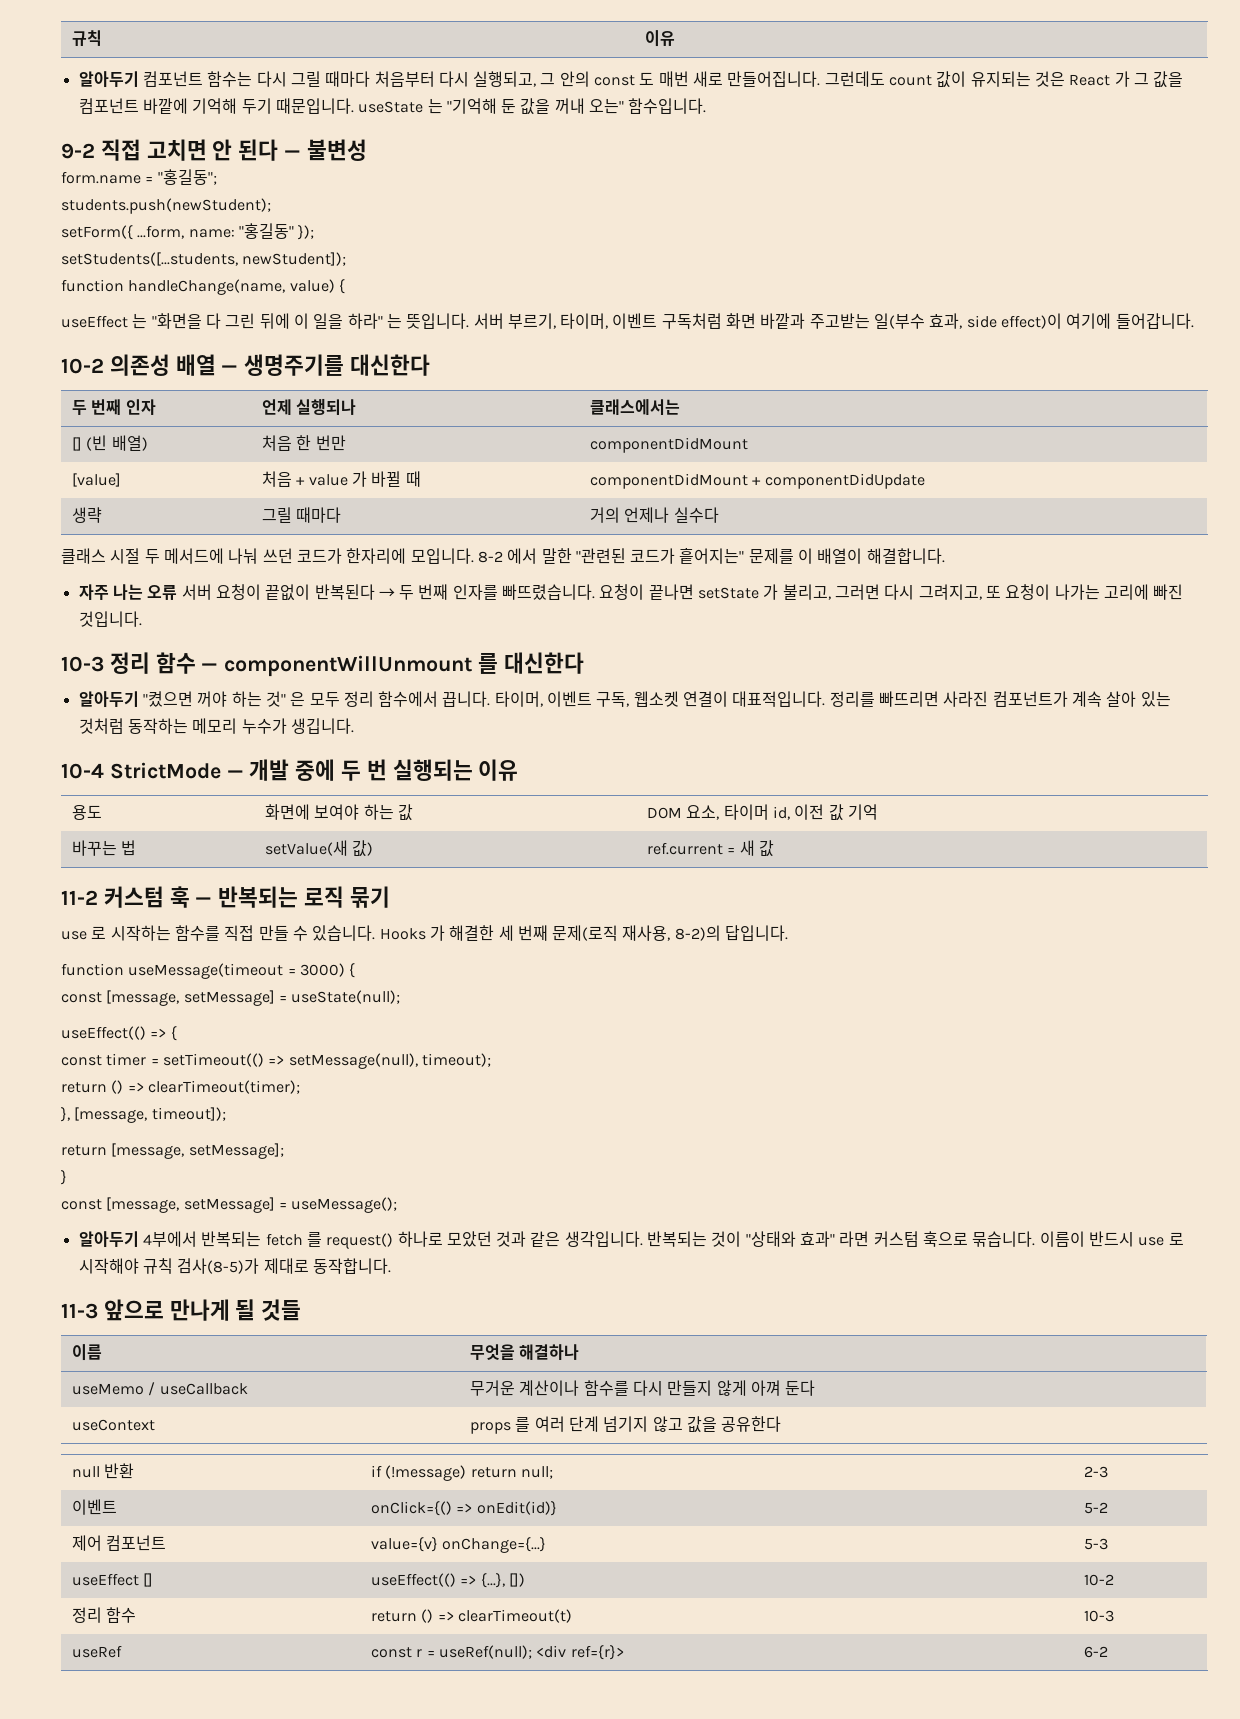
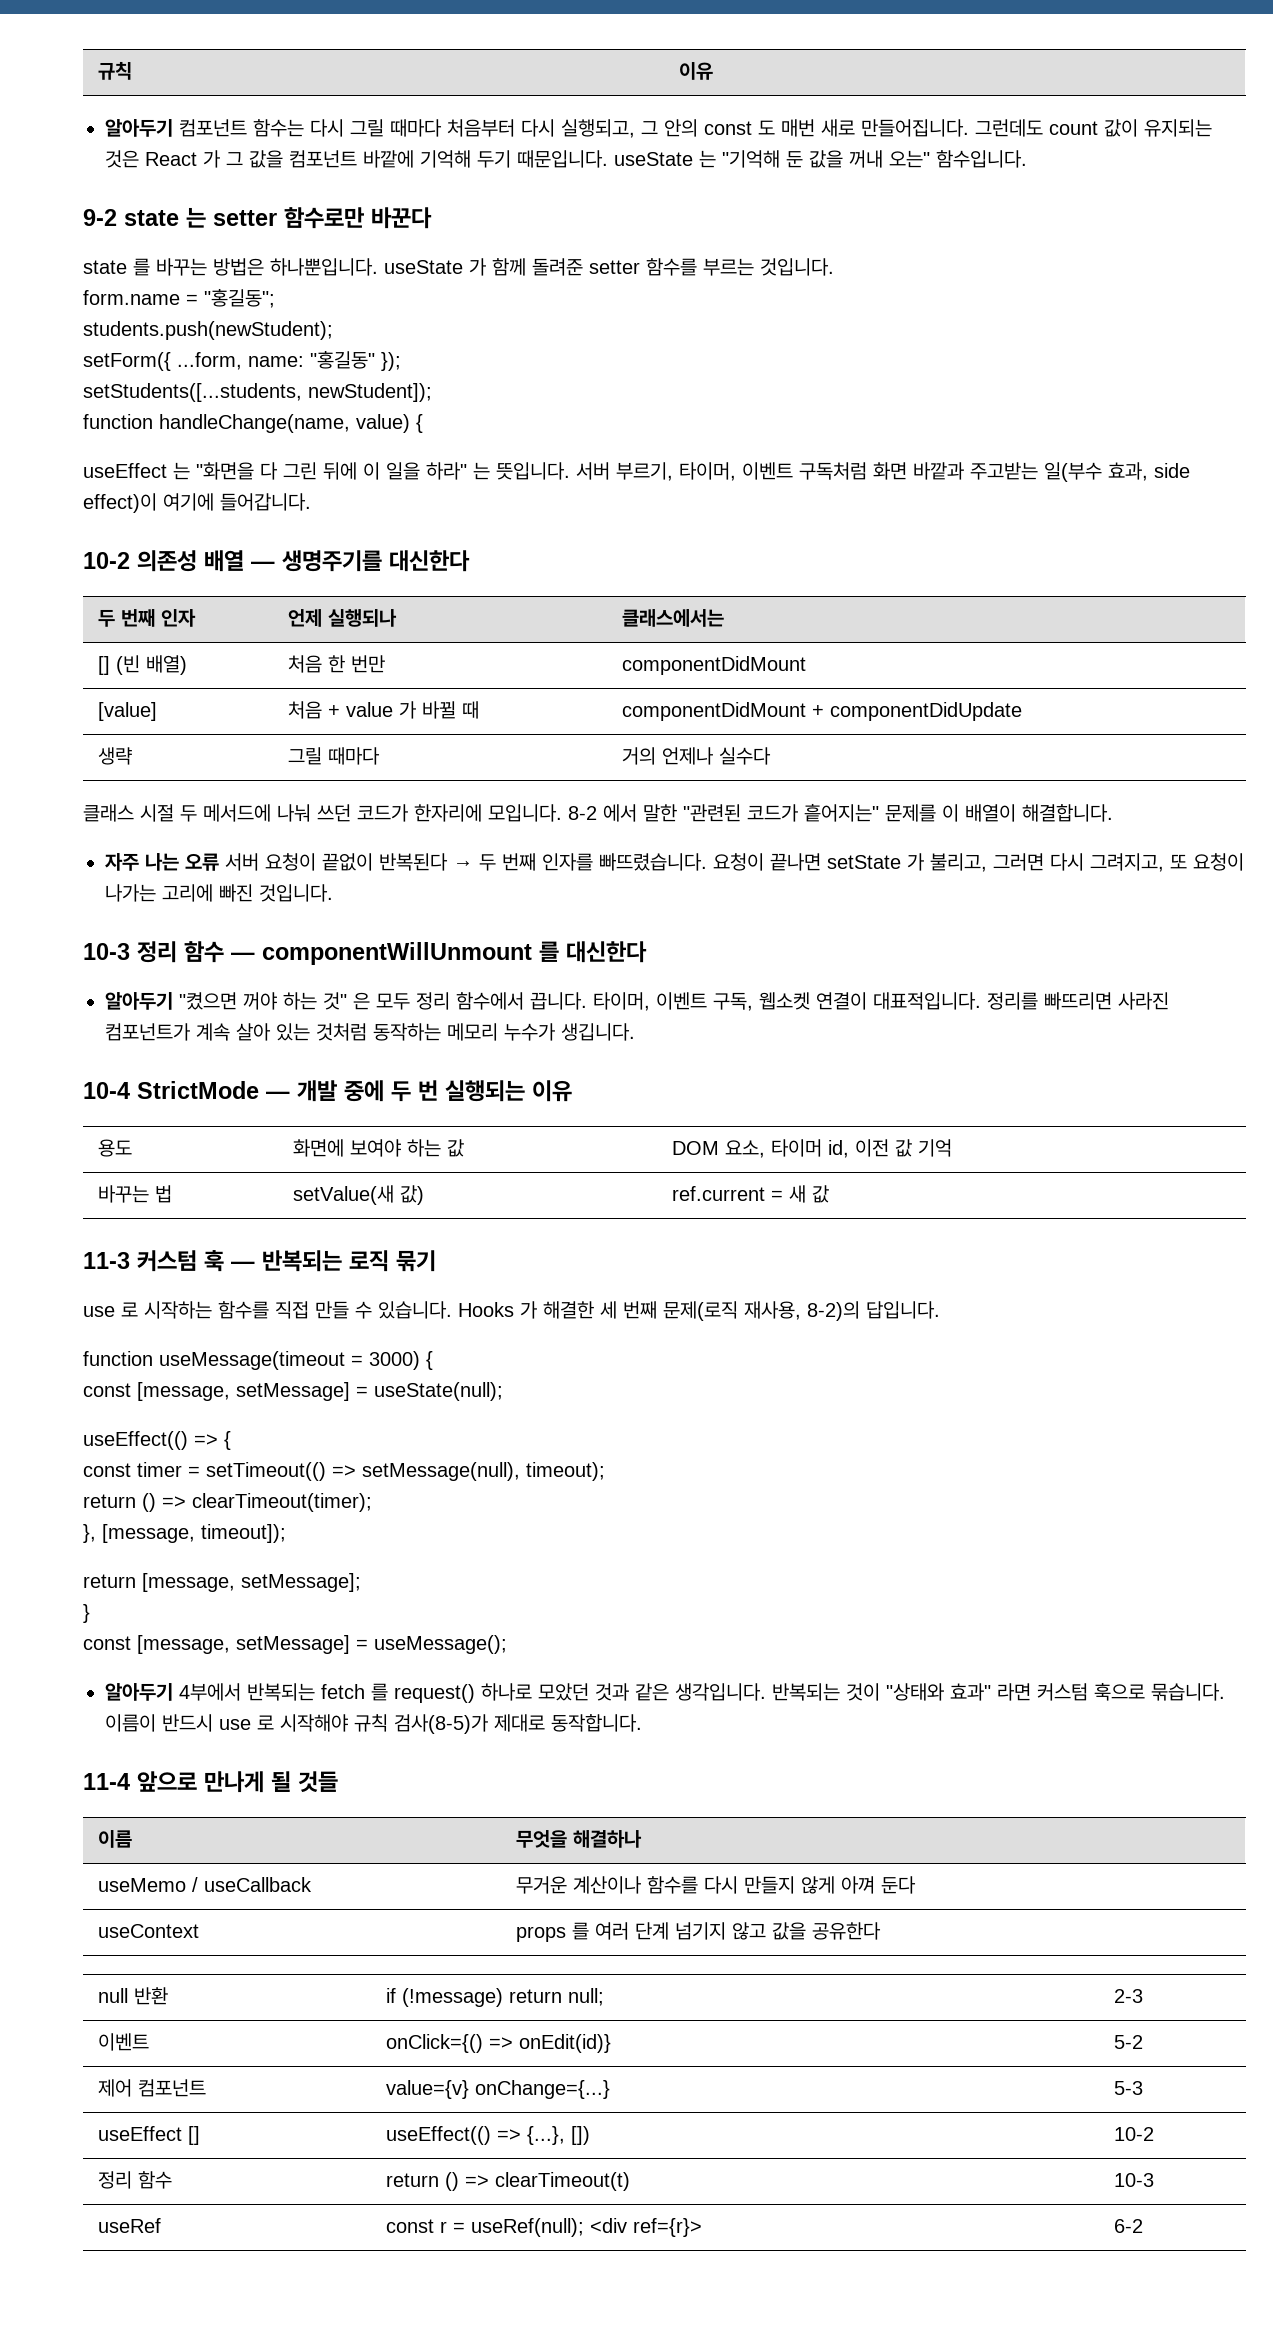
- 9-2 직접 고치면 안 된다 — 불변성
+ 9-2 state 는 setter 함수로만 바꾼다
+ state 를 바꾸는 방법은 하나뿐입니다. useState 가 함께 돌려준 setter 함수를 부르는 것입니다.
- 11-2 커스텀 훅 — 반복되는 로직 묶기
+ 11-3 커스텀 훅 — 반복되는 로직 묶기
- 11-3 앞으로 만나게 될 것들
+ 11-4 앞으로 만나게 될 것들

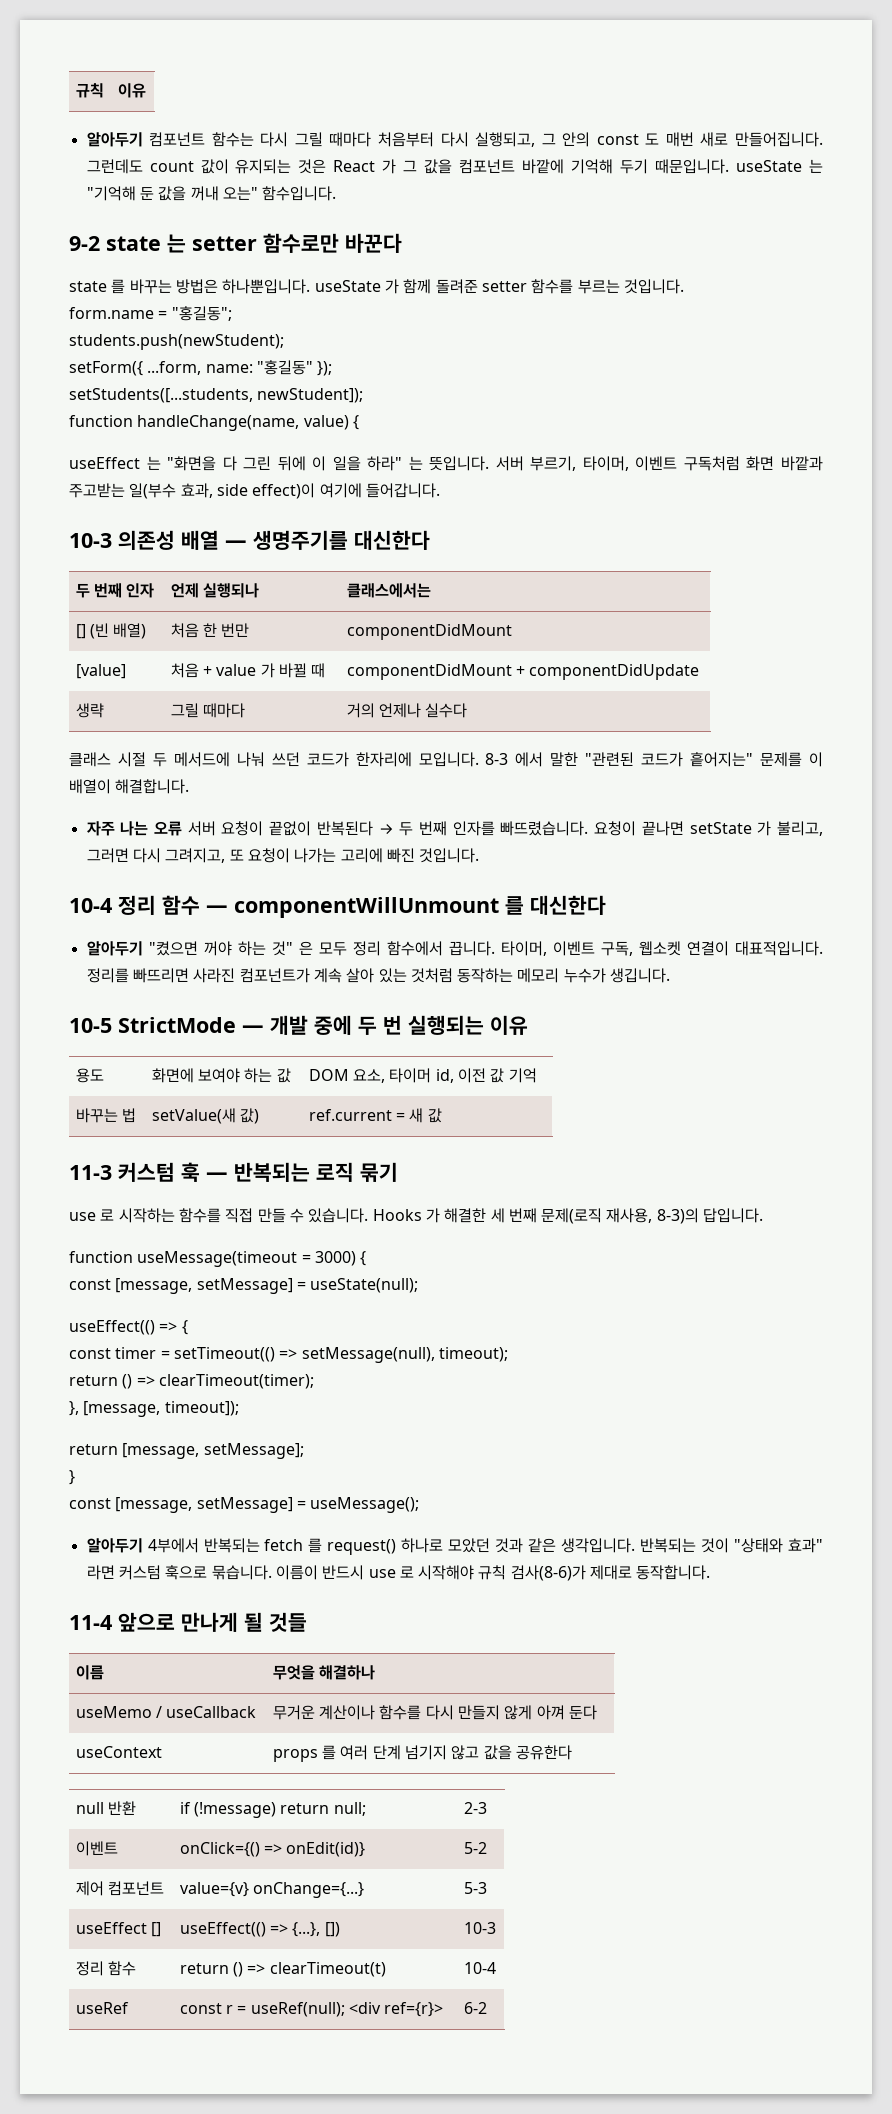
- 10-2 의존성 배열 — 생명주기를 대신한다
+ 10-3 의존성 배열 — 생명주기를 대신한다
- 8-2 에서 말한 "관련된 코드가 흩어지는" 문제를 이 배열이 해결합니다.
+ 8-3 에서 말한 "관련된 코드가 흩어지는" 문제를 이 배열이 해결합니다.
- 10-3 정리 함수 — componentWillUnmount 를 대신한다
+ 10-4 정리 함수 — componentWillUnmount 를 대신한다
- 10-4 StrictMode — 개발 중에 두 번 실행되는 이유
+ 10-5 StrictMode — 개발 중에 두 번 실행되는 이유
- Hooks 가 해결한 세 번째 문제(로직 재사용, 8-2)의 답입니다.
+ Hooks 가 해결한 세 번째 문제(로직 재사용, 8-3)의 답입니다.
- 이름이 반드시 use 로 시작해야 규칙 검사(8-5)가 제대로 동작합니다.
+ 이름이 반드시 use 로 시작해야 규칙 검사(8-6)가 제대로 동작합니다.
- useEffect [] | useEffect(() => {...}, []) | 10-2
+ useEffect [] | useEffect(() => {...}, []) | 10-3
- 정리 함수 | return () => clearTimeout(t) | 10-3
+ 정리 함수 | return () => clearTimeout(t) | 10-4

